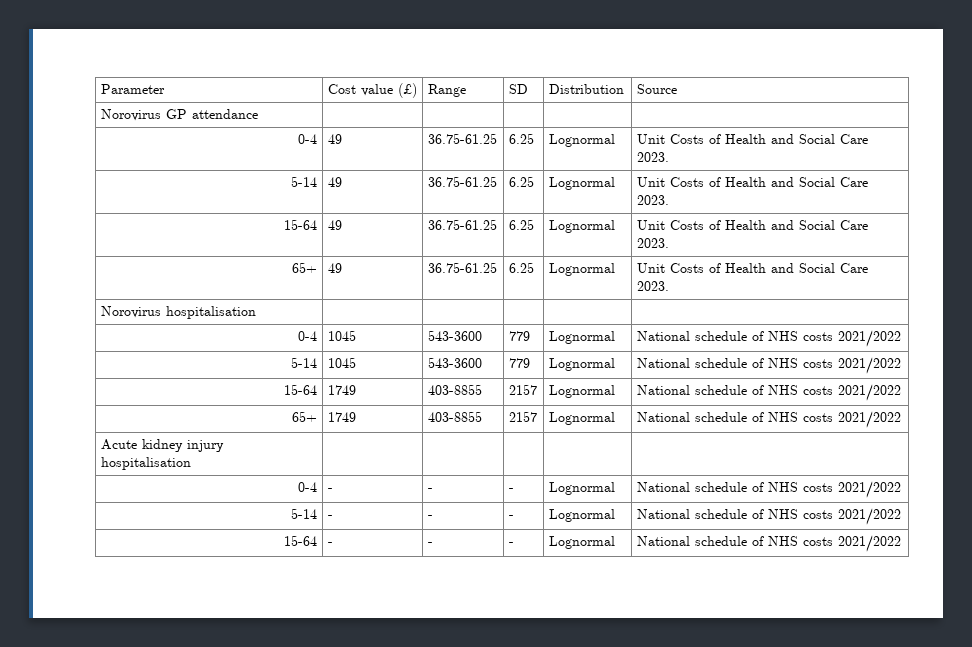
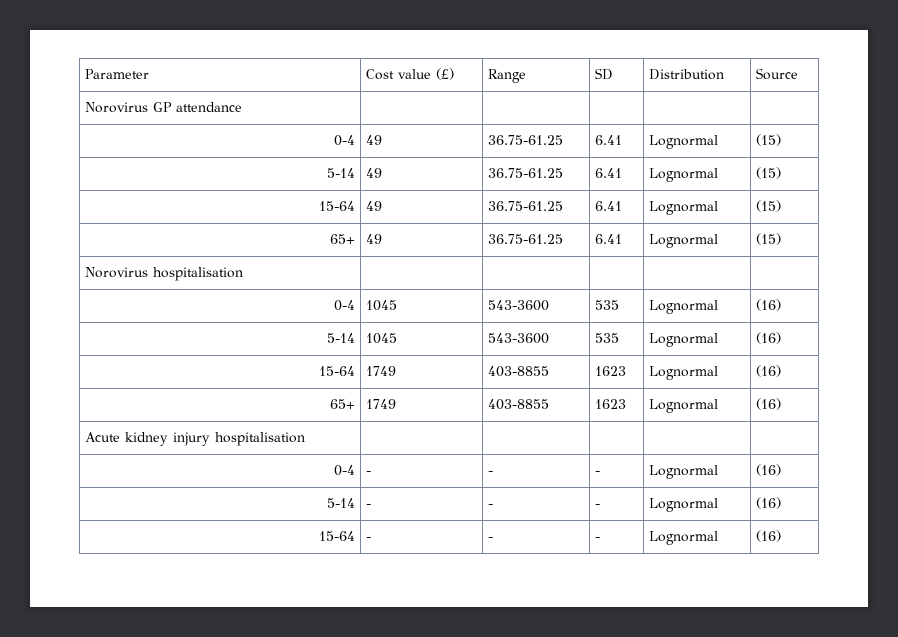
- 0-4 | 49 | 36.75-61.25 | 6.25 | Lognormal | Unit Costs of Health and Social Care 2023.
+ 0-4 | 49 | 36.75-61.25 | 6.41 | Lognormal | (15)
- 5-14 | 49 | 36.75-61.25 | 6.25 | Lognormal | Unit Costs of Health and Social Care 2023.
+ 5-14 | 49 | 36.75-61.25 | 6.41 | Lognormal | (15)
- 15-64 | 49 | 36.75-61.25 | 6.25 | Lognormal | Unit Costs of Health and Social Care 2023.
+ 15-64 | 49 | 36.75-61.25 | 6.41 | Lognormal | (15)
- 65+ | 49 | 36.75-61.25 | 6.25 | Lognormal | Unit Costs of Health and Social Care 2023.
+ 65+ | 49 | 36.75-61.25 | 6.41 | Lognormal | (15)
- 0-4 | 1045 | 543-3600 | 779 | Lognormal | National schedule of NHS costs 2021/2022
+ 0-4 | 1045 | 543-3600 | 535 | Lognormal | (16)
- 5-14 | 1045 | 543-3600 | 779 | Lognormal | National schedule of NHS costs 2021/2022
+ 5-14 | 1045 | 543-3600 | 535 | Lognormal | (16)
- 15-64 | 1749 | 403-8855 | 2157 | Lognormal | National schedule of NHS costs 2021/2022
+ 15-64 | 1749 | 403-8855 | 1623 | Lognormal | (16)
- 65+ | 1749 | 403-8855 | 2157 | Lognormal | National schedule of NHS costs 2021/2022
+ 65+ | 1749 | 403-8855 | 1623 | Lognormal | (16)
- 0-4 | - | - | - | Lognormal | National schedule of NHS costs 2021/2022
+ 0-4 | - | - | - | Lognormal | (16)
- 5-14 | - | - | - | Lognormal | National schedule of NHS costs 2021/2022
+ 5-14 | - | - | - | Lognormal | (16)
- 15-64 | - | - | - | Lognormal | National schedule of NHS costs 2021/2022
+ 15-64 | - | - | - | Lognormal | (16)

